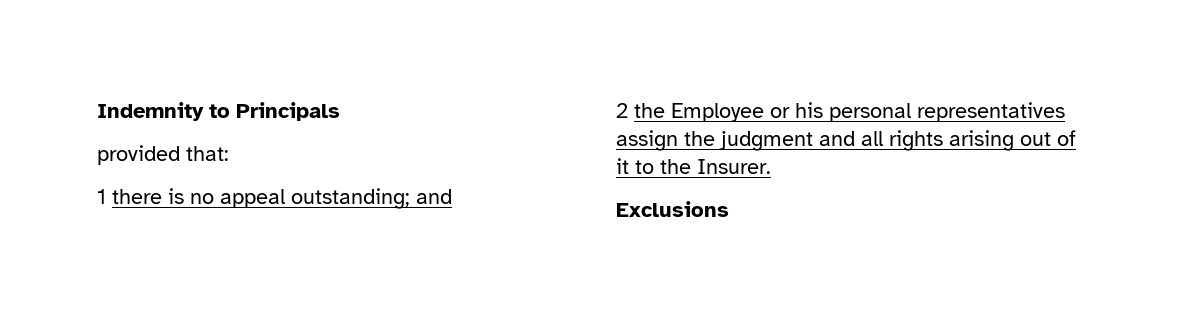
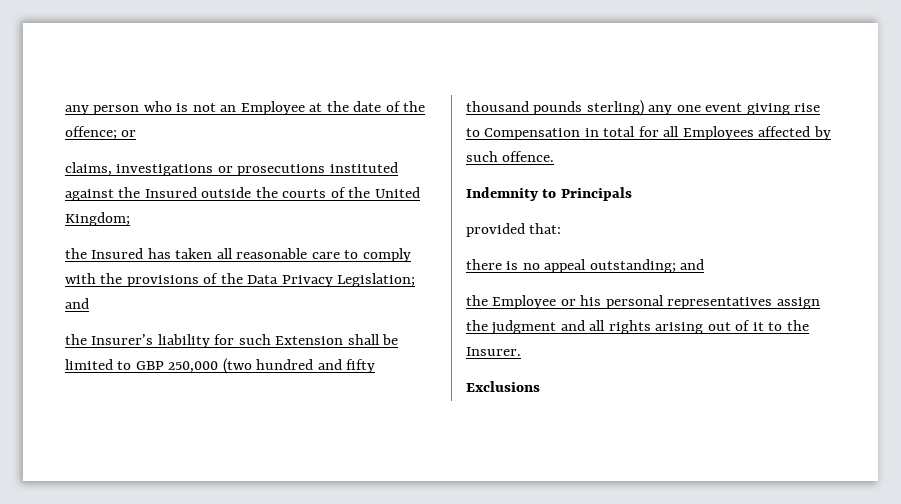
+ any person who is not an Employee at the date of the offence; or
+ claims, investigations or prosecutions instituted against the Insured outside the courts of the United Kingdom;
+ the Insured has taken all reasonable care to comply with the provisions of the Data Privacy Legislation; and
+ the Insurer’s liability for such Extension shall be limited to GBP 250,000 (two hundred and fifty thousand pounds sterling) any one event giving rise to Compensation in total for all Employees affected by such offence.
- 1 there is no appeal outstanding; and
+ there is no appeal outstanding; and
- 2 the Employee or his personal representatives assign the judgment and all rights arising out of it to the Insurer.
+ the Employee or his personal representatives assign the judgment and all rights arising out of it to the Insurer.

